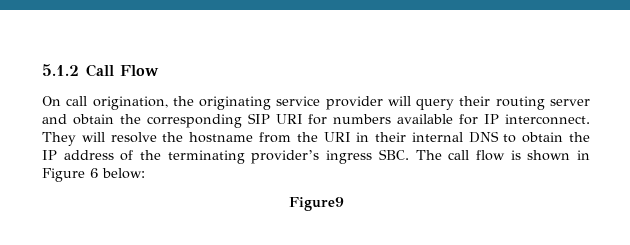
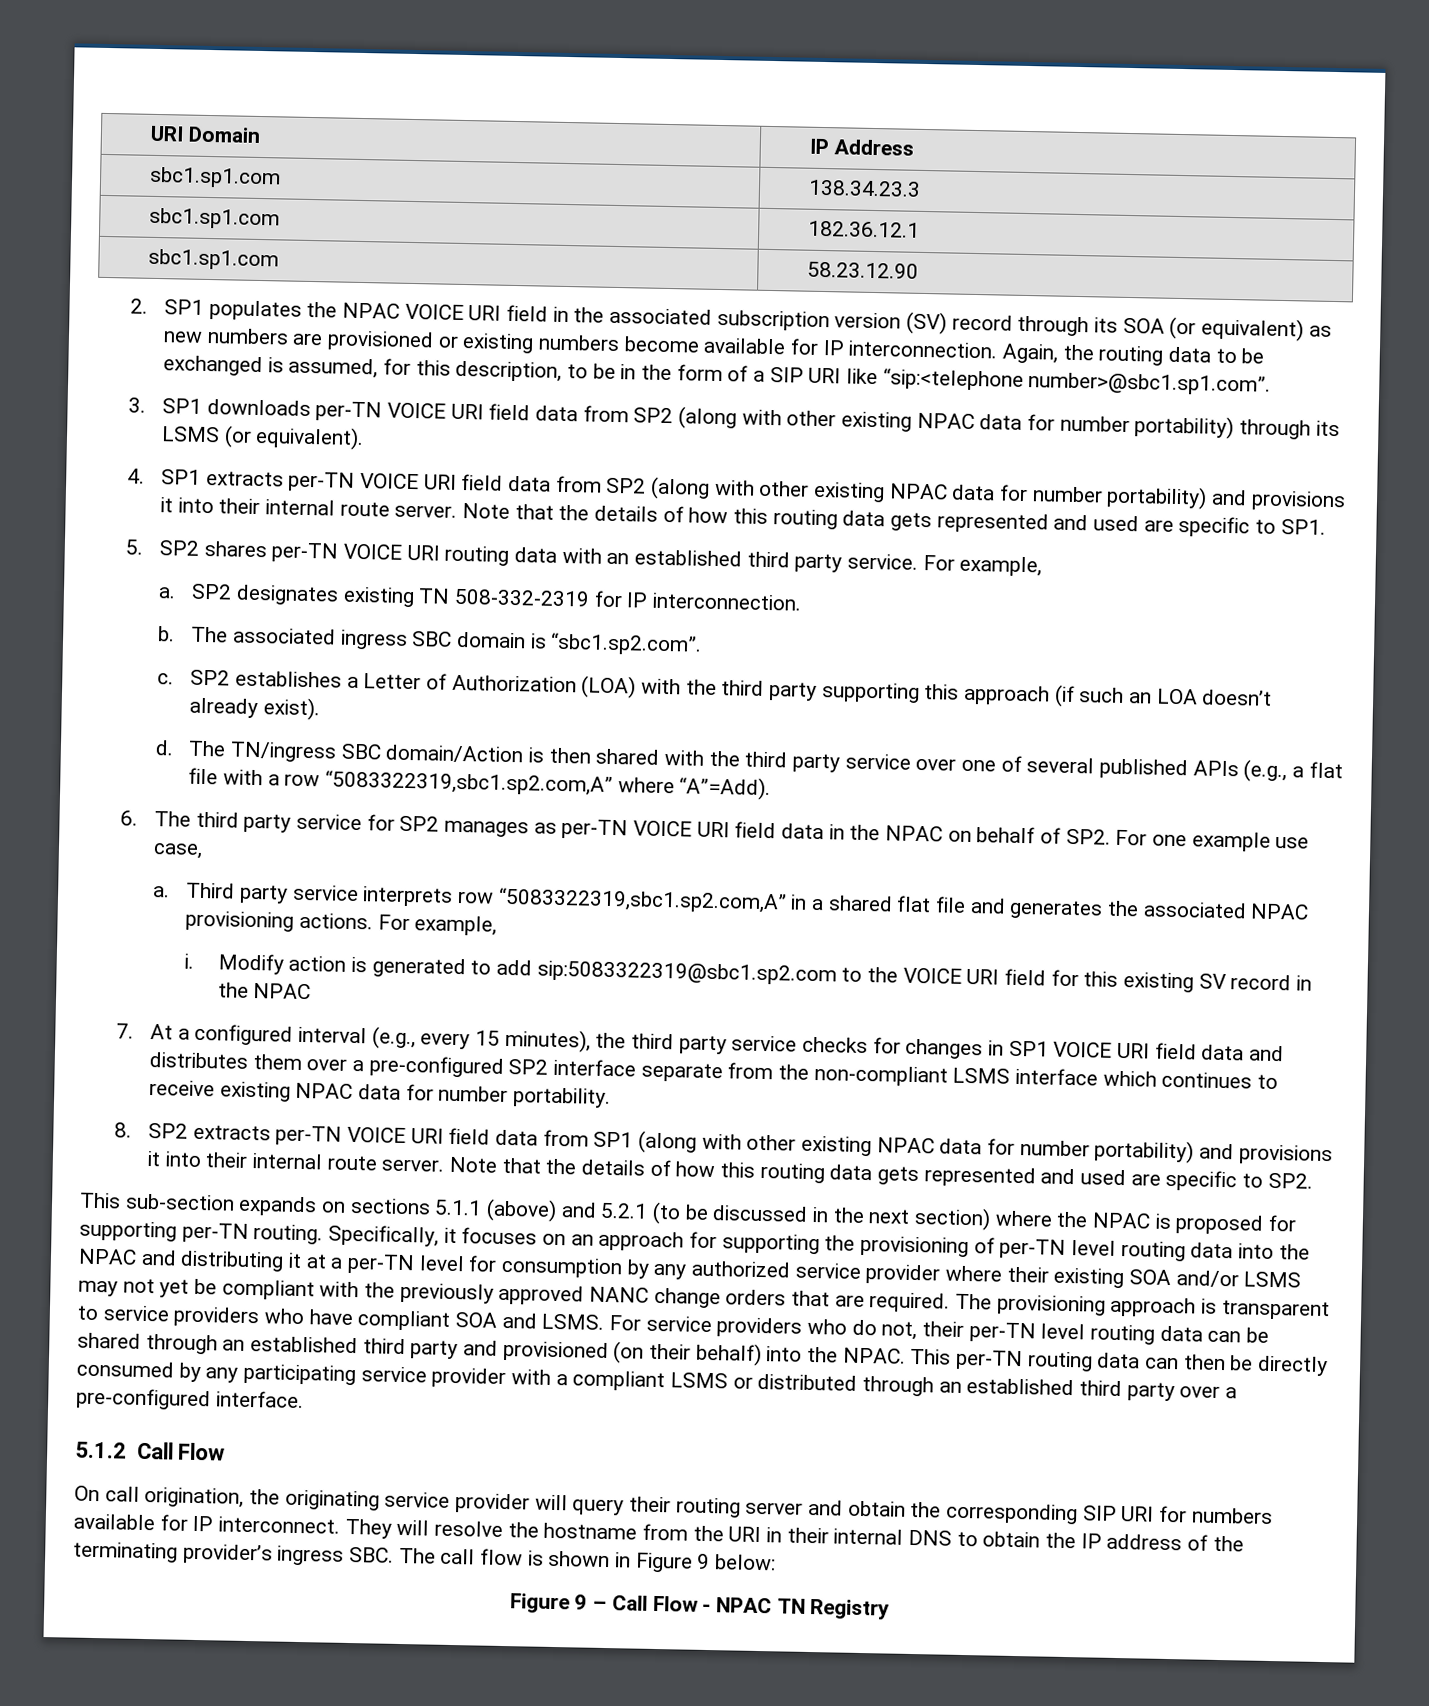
+ URI Domain | IP Address
+ sbc1.sp1.com | 138.34.23.3
+ sbc1.sp1.com | 182.36.12.1
+ sbc1.sp1.com | 58.23.12.90
+ 2. SP1 populates the NPAC VOICE URI field in the associated subscription version (SV) record through its SOA (or equivalent) as new numbers are provisioned or existing numbers become available for IP interconnection. Again, the routing data to be exchanged is assumed, for this description, to be in the form of a SIP URI like “sip:<telephone number>@sbc1.sp1.com”.
+ 3. SP1 downloads per-TN VOICE URI field data from SP2 (along with other existing NPAC data for number portability) through its LSMS (or equivalent).
+ 4. SP1 extracts per-TN VOICE URI field data from SP2 (along with other existing NPAC data for number portability) and provisions it into their internal route server. Note that the details of how this routing data gets represented and used are specific to SP1.
+ 5. SP2 shares per-TN VOICE URI routing data with an established third party service. For example,
+ a. SP2 designates existing TN 508-332-2319 for IP interconnection.
+ b. The associated ingress SBC domain is “sbc1.sp2.com”.
+ c. SP2 establishes a Letter of Authorization (LOA) with the third party supporting this approach (if such an LOA doesn’t already exist).
+ d. The TN/ingress SBC domain/Action is then shared with the third party service over one of several published APIs (e.g., a flat file with a row “5083322319,sbc1.sp2.com,A” where “A”=Add).
+ 6. The third party service for SP2 manages as per-TN VOICE URI field data in the NPAC on behalf of SP2. For one example use case,
+ a. Third party service interprets row “5083322319,sbc1.sp2.com,A” in a shared flat file and generates the associated NPAC provisioning actions. For example,
+ i. Modify action is generated to add sip:5083322319@sbc1.sp2.com to the VOICE URI field for this existing SV record in the NPAC
+ 7. At a configured interval (e.g., every 15 minutes), the third party service checks for changes in SP1 VOICE URI field data and distributes them over a pre-configured SP2 interface separate from the non-compliant LSMS interface which continues to receive existing NPAC data for number portability.
+ 8. SP2 extracts per-TN VOICE URI field data from SP1 (along with other existing NPAC data for number portability) and provisions it into their internal route server. Note that the details of how this routing data gets represented and used are specific to SP2.
+ This sub-section expands on sections 5.1.1 (above) and 5.2.1 (to be discussed in the next section) where the NPAC is proposed for supporting per-TN routing. Specifically, it focuses on an approach for supporting the provisioning of per-TN level routing data into the NPAC and distributing it at a per-TN level for consumption by any authorized service provider where their existing SOA and/or LSMS may not yet be compliant with the previously approved NANC change orders that are required. The provisioning approach is transparent to service providers who have compliant SOA and LSMS. For service providers who do not, their per-TN level routing data can be shared through an established third party and provisioned (on their behalf) into the NPAC. This per-TN routing data can then be directly consumed by any participating service provider with a compliant LSMS or distributed through an established third party over a pre-configured interface.
- They will resolve the hostname from the URI in their internal DNS to obtain the IP address of the terminating provider’s ingress SBC. The call flow is shown in Figure 6 below:
+ They will resolve the hostname from the URI in their internal DNS to obtain the IP address of the terminating provider’s ingress SBC. The call flow is shown in Figure 9 below:
- Figure9
+ Figure 9 – Call Flow - NPAC TN Registry

